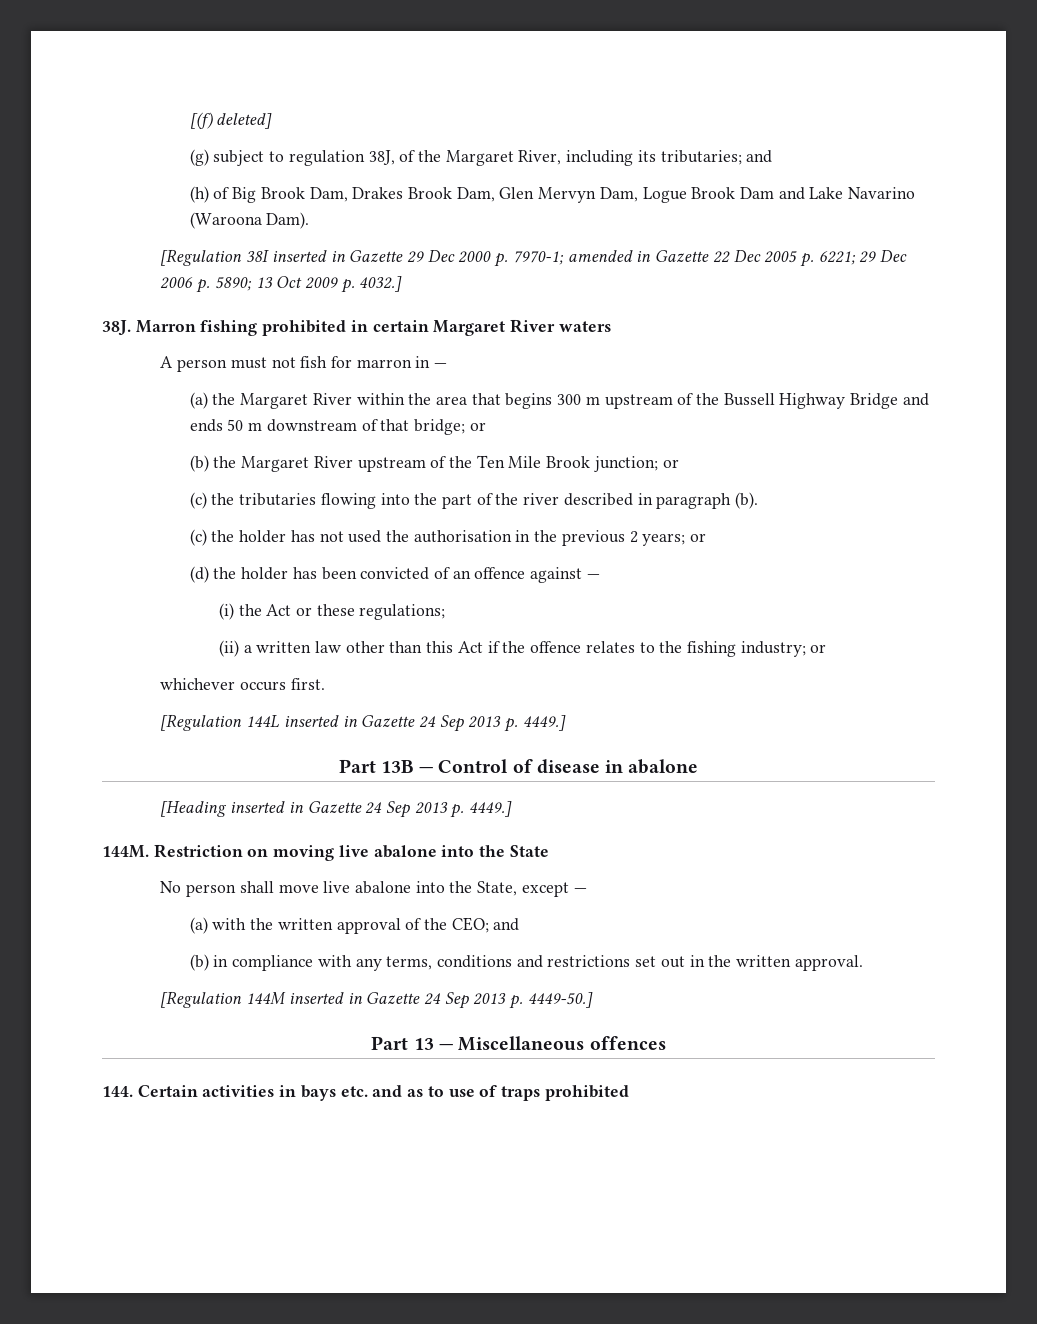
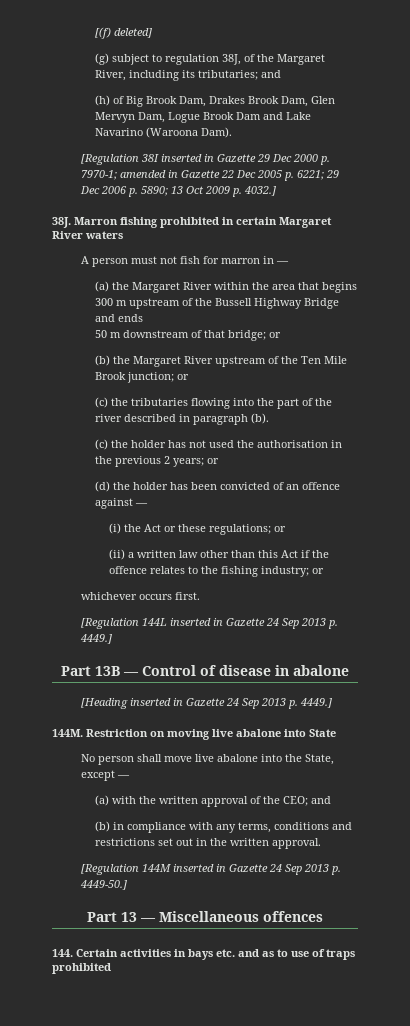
- (a) the Margaret River within the area that begins 300 m upstream of the Bussell Highway Bridge and ends 50 m downstream of that bridge; or
+ (a) the Margaret River within the area that begins 300 m upstream of the Bussell Highway Bridge and ends
+ 50 m downstream of that bridge; or
- (i) the Act or these regulations;
+ (i) the Act or these regulations; or
- Restriction on moving live abalone into the State
+ Restriction on moving live abalone into State

